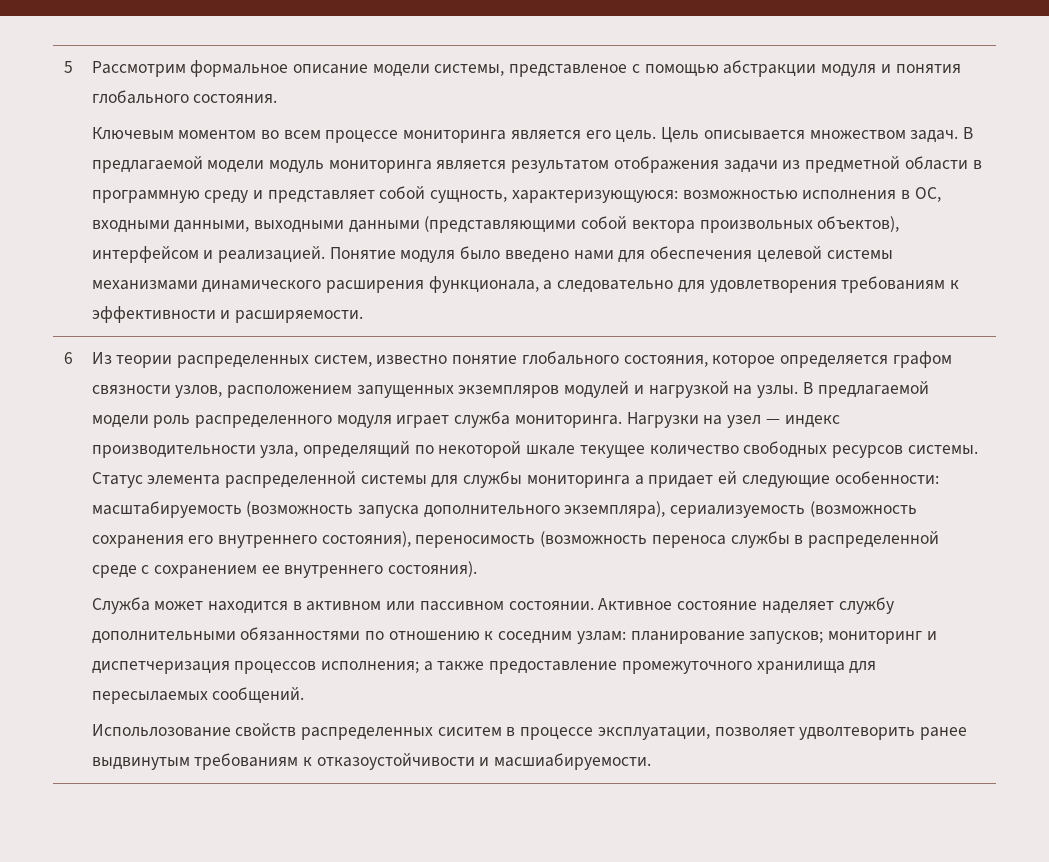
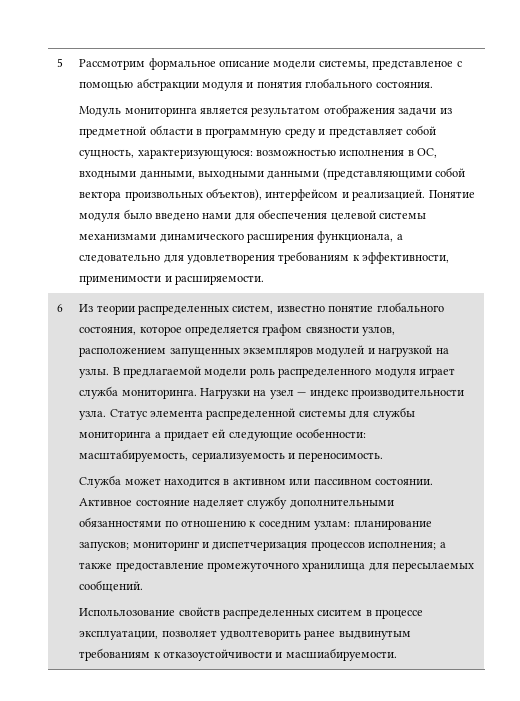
- Ключевым моментом во всем процессе мониторинга является его цель. Цель описывается множеством задач. В предлагаемой модели модуль мониторинга является результатом отображения задачи из предметной области в программную среду и представляет собой сущность, характеризующуюся: возможностью исполнения в ОС, входными данными, выходными данными (представляющими собой вектора произвольных объектов), интерфейсом и реализацией.
+ Модуль мониторинга является результатом отображения задачи из предметной области в программную среду и представляет собой сущность, характеризующуюся: возможностью исполнения в ОС, входными данными, выходными данными (представляющими собой вектора произвольных объектов), интерфейсом и реализацией.
- Понятие модуля было введено нами для обеспечения целевой системы механизмами динамического расширения функционала, а следовательно для удовлетворения требованиям к эффективности и расширяемости.
+ Понятие модуля было введено нами для обеспечения целевой системы механизмами динамического расширения функционала, а следовательно для удовлетворения требованиям к эффективности, применимости и расширяемости.
- Нагрузки на узел — индекс производительности узла, определящий по некоторой шкале текущее количество свободных ресурсов системы.
+ Нагрузки на узел — индекс производительности узла.
- Статус элемента распределенной системы для службы мониторинга а придает ей следующие особенности: масштабируемость (возможность запуска дополнительного экземпляра), сериализуемость (возможность сохранения его внутреннего состояния), переносимость (возможность переноса службы в распределенной среде с сохранением ее внутреннего состояния).
+ Статус элемента распределенной системы для службы мониторинга а придает ей следующие особенности: масштабируемость, сериализуемость и переносимость.

